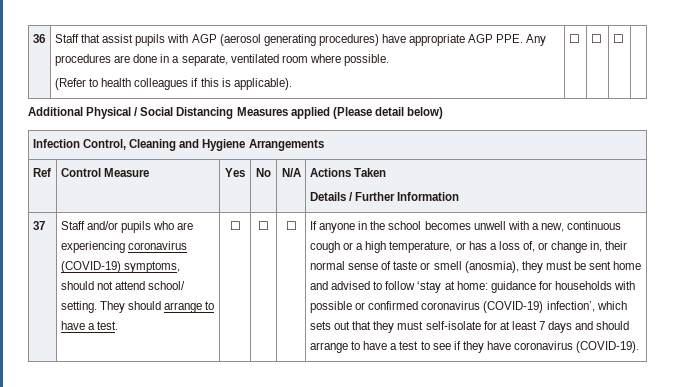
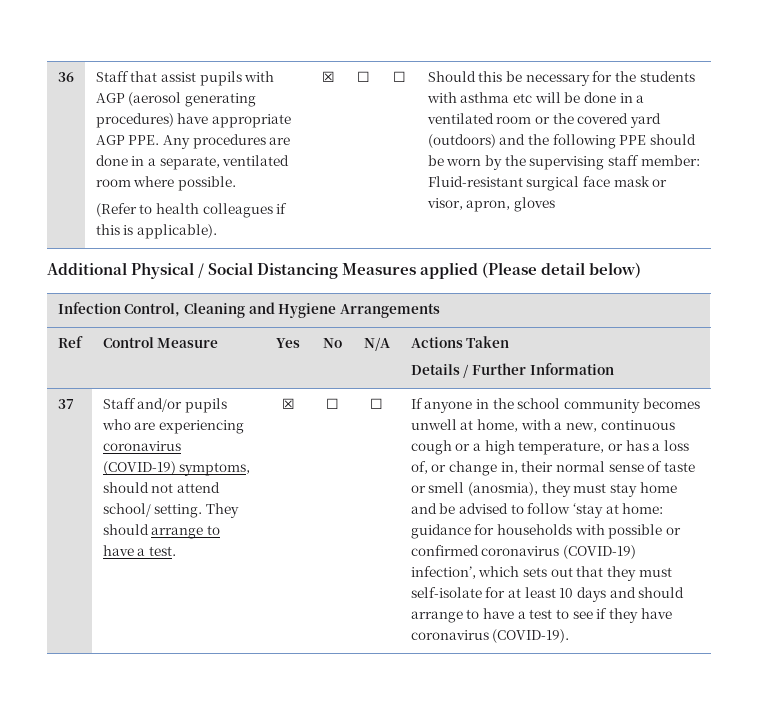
- (Refer to health colleagues if this is applicable). | ☐ | ☐ | ☐
+ (Refer to health colleagues if this is applicable). | ☒ | ☐ | ☐ | Should this be necessary for the students with asthma etc will be done in a ventilated room or the covered yard (outdoors) and the following PPE should be worn by the supervising staff member: Fluid-resistant surgical face mask or visor, apron, gloves
- They should arrange to have a test. | ☐
+ They should arrange to have a test. | ☒
- If anyone in the school becomes unwell with a new, continuous cough or a high temperature, or has a loss of, or change in, their normal sense of taste or smell (anosmia), they must be sent home and advised to follow ‘stay at home:
+ If anyone in the school community becomes unwell at home, with a new, continuous cough or a high temperature, or has a loss of, or change in, their normal sense of taste or smell (anosmia), they must stay home and be advised to follow ‘stay at home:
- guidance for households with possible or confirmed coronavirus (COVID-19) infection’, which sets out that they must self-isolate for at least 7 days and should arrange to have a test to see if they have coronavirus (COVID-19).
+ guidance for households with possible or confirmed coronavirus (COVID-19) infection’, which sets out that they must self-isolate for at least 10 days and should arrange to have a test to see if they have coronavirus (COVID-19).

